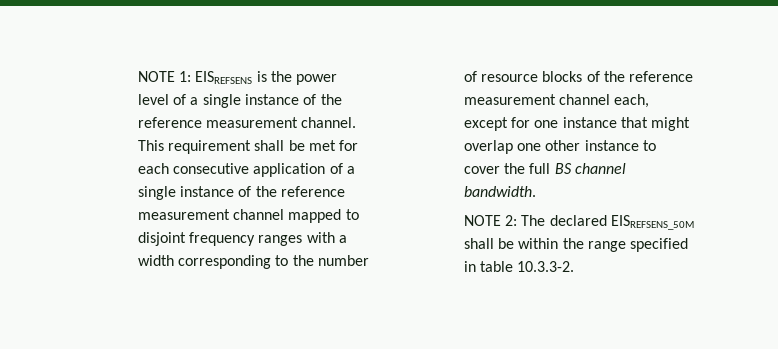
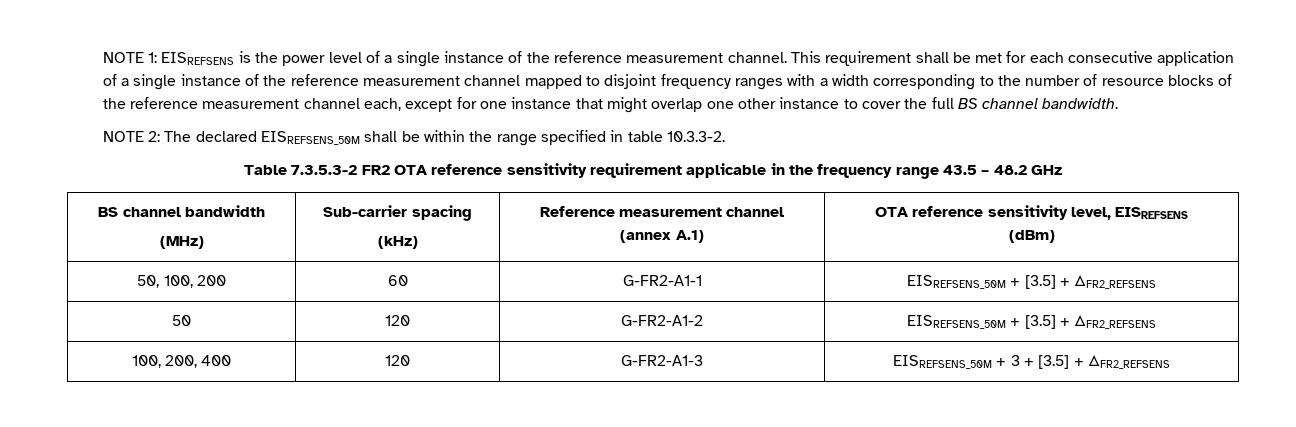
+ Table 7.3.5.3-2 FR2 OTA reference sensitivity requirement applicable in the frequency range 43.5 – 48.2 GHz
+ BS channel bandwidth
+ (MHz) | Sub-carrier spacing
+ (kHz) | Reference measurement channel
+ (annex A.1) | OTA reference sensitivity level, EISREFSENS
+ (dBm)
+ 50, 100, 200 | 60 | G-FR2-A1-1 | EISREFSENS_50M + [3.5] + ΔFR2_REFSENS
+ 50 | 120 | G-FR2-A1-2 | EISREFSENS_50M + [3.5] + ΔFR2_REFSENS
+ 100, 200, 400 | 120 | G-FR2-A1-3 | EISREFSENS_50M + 3 + [3.5] + ΔFR2_REFSENS

